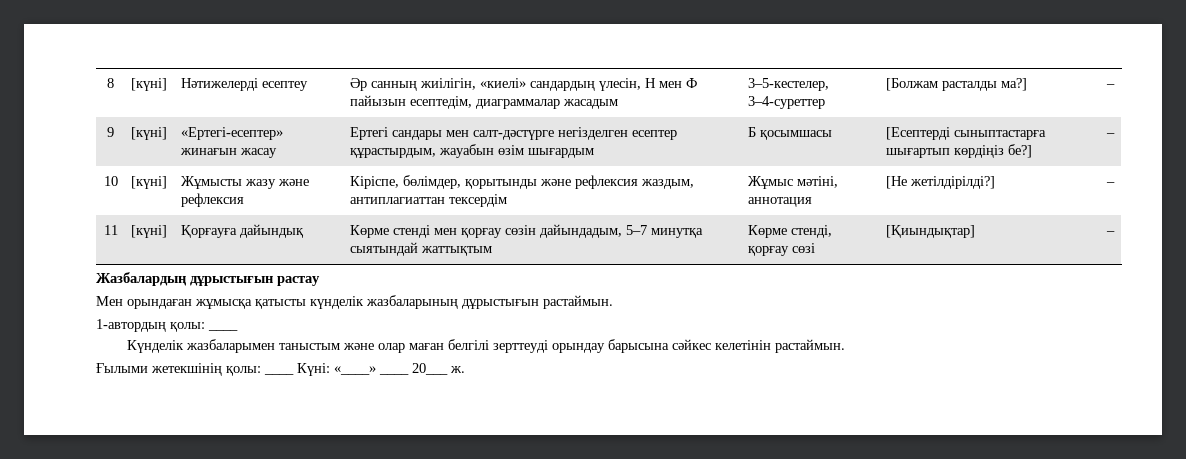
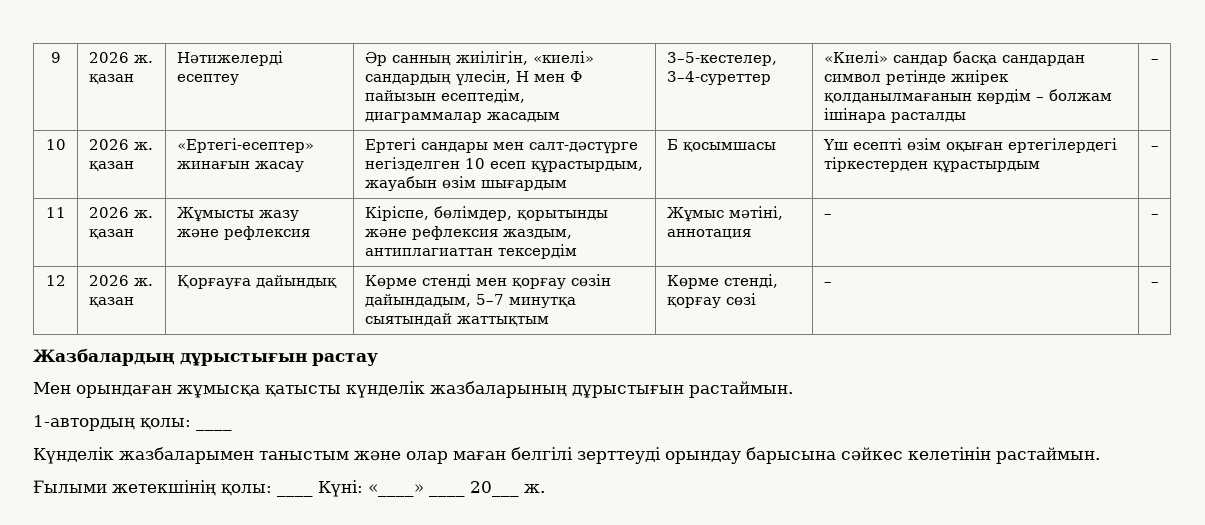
- 8 | [күні] | Нәтижелерді есептеу | Әр санның жиілігін, «киелі» сандардың үлесін, Н мен Ф пайызын есептедім, диаграммалар жасадым | 3–5-кестелер, 3–4-суреттер | [Болжам расталды ма?] | –
- 9 | [күні] | «Ертегі-есептер» жинағын жасау | Ертегі сандары мен салт-дәстүрге негізделген есептер құрастырдым, жауабын өзім шығардым | Б қосымшасы | [Есептерді сыныптастарға шығартып көрдіңіз бе?] | –
- 10 | [күні] | Жұмысты жазу және рефлексия | Кіріспе, бөлімдер, қорытынды және рефлексия жаздым, антиплагиаттан тексердім | Жұмыс мәтіні, аннотация | [Не жетілдірілді?] | –
- 11 | [күні] | Қорғауға дайындық | Көрме стенді мен қорғау сөзін дайындадым, 5–7 минутқа сыятындай жаттықтым | Көрме стенді, қорғау сөзі | [Қиындықтар] | –
+ 9 | 2026 ж. қазан | Нәтижелерді есептеу | Әр санның жиілігін, «киелі» сандардың үлесін, Н мен Ф пайызын есептедім, диаграммалар жасадым | 3–5-кестелер, 3–4-суреттер | «Киелі» сандар басқа сандардан символ ретінде жиірек қолданылмағанын көрдім – болжам ішінара расталды | –
+ 10 | 2026 ж. қазан | «Ертегі-есептер» жинағын жасау | Ертегі сандары мен салт-дәстүрге негізделген 10 есеп құрастырдым, жауабын өзім шығардым | Б қосымшасы | Үш есепті өзім оқыған ертегілердегі тіркестерден құрастырдым | –
+ 11 | 2026 ж. қазан | Жұмысты жазу және рефлексия | Кіріспе, бөлімдер, қорытынды және рефлексия жаздым, антиплагиаттан тексердім | Жұмыс мәтіні, аннотация | – | –
+ 12 | 2026 ж. қазан | Қорғауға дайындық | Көрме стенді мен қорғау сөзін дайындадым, 5–7 минутқа сыятындай жаттықтым | Көрме стенді, қорғау сөзі | – | –

